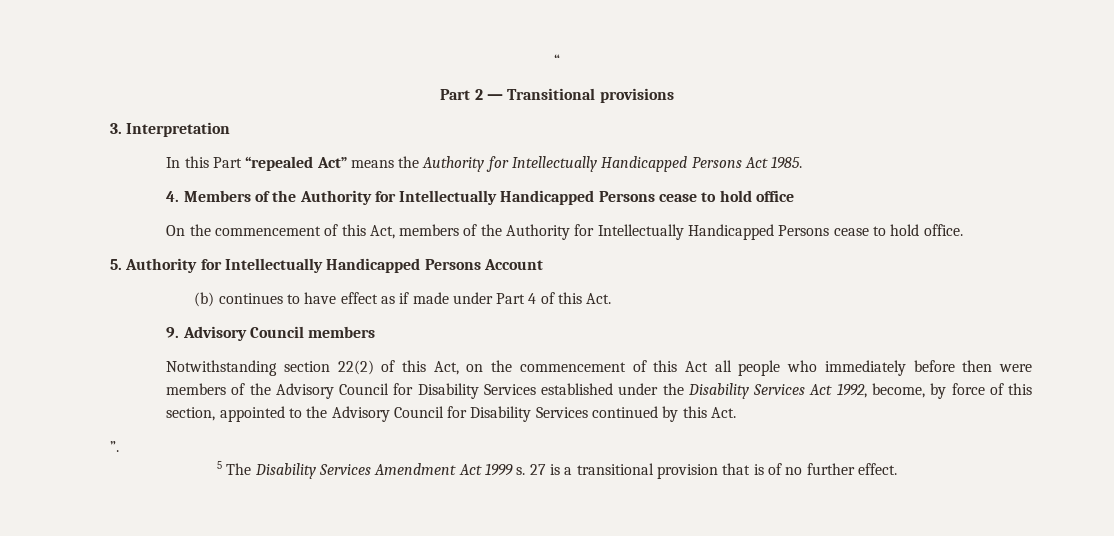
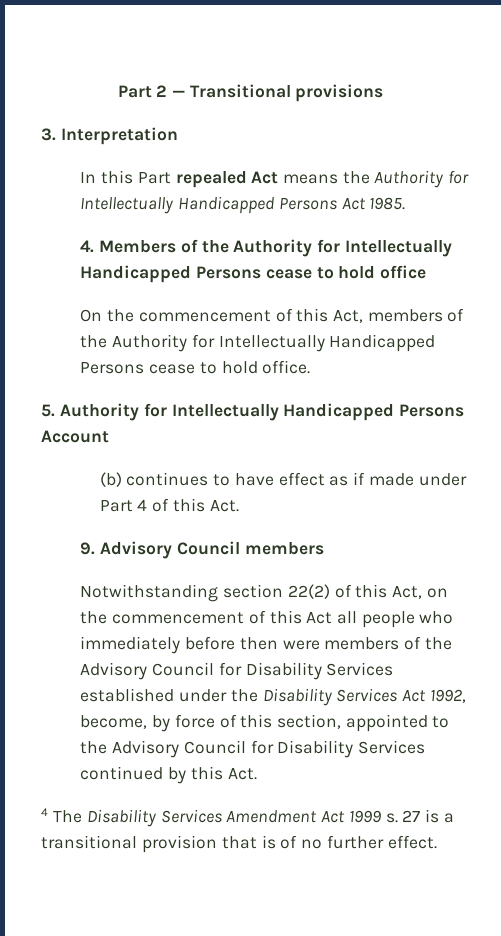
- “
- In this Part “repealed Act” means the Authority for Intellectually Handicapped Persons Act 1985.
+ In this Part repealed Act means the Authority for Intellectually Handicapped Persons Act 1985.
- ”.
- 5 The Disability Services Amendment Act 1999 s.
+ 4 The Disability Services Amendment Act 1999 s.

